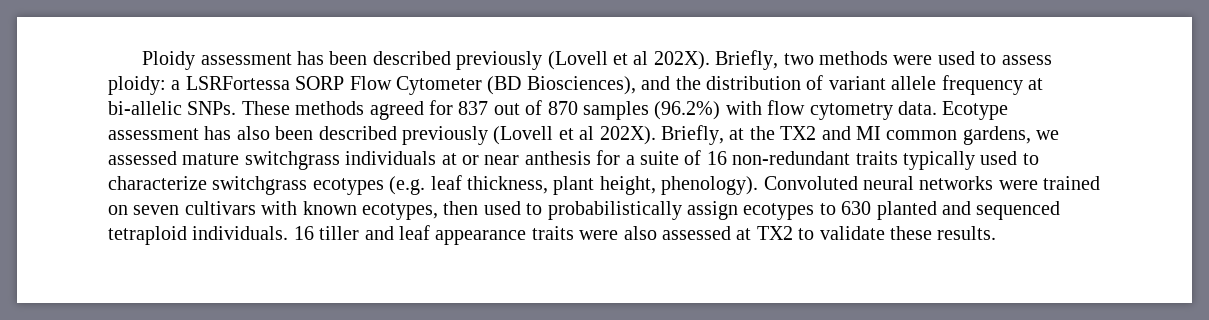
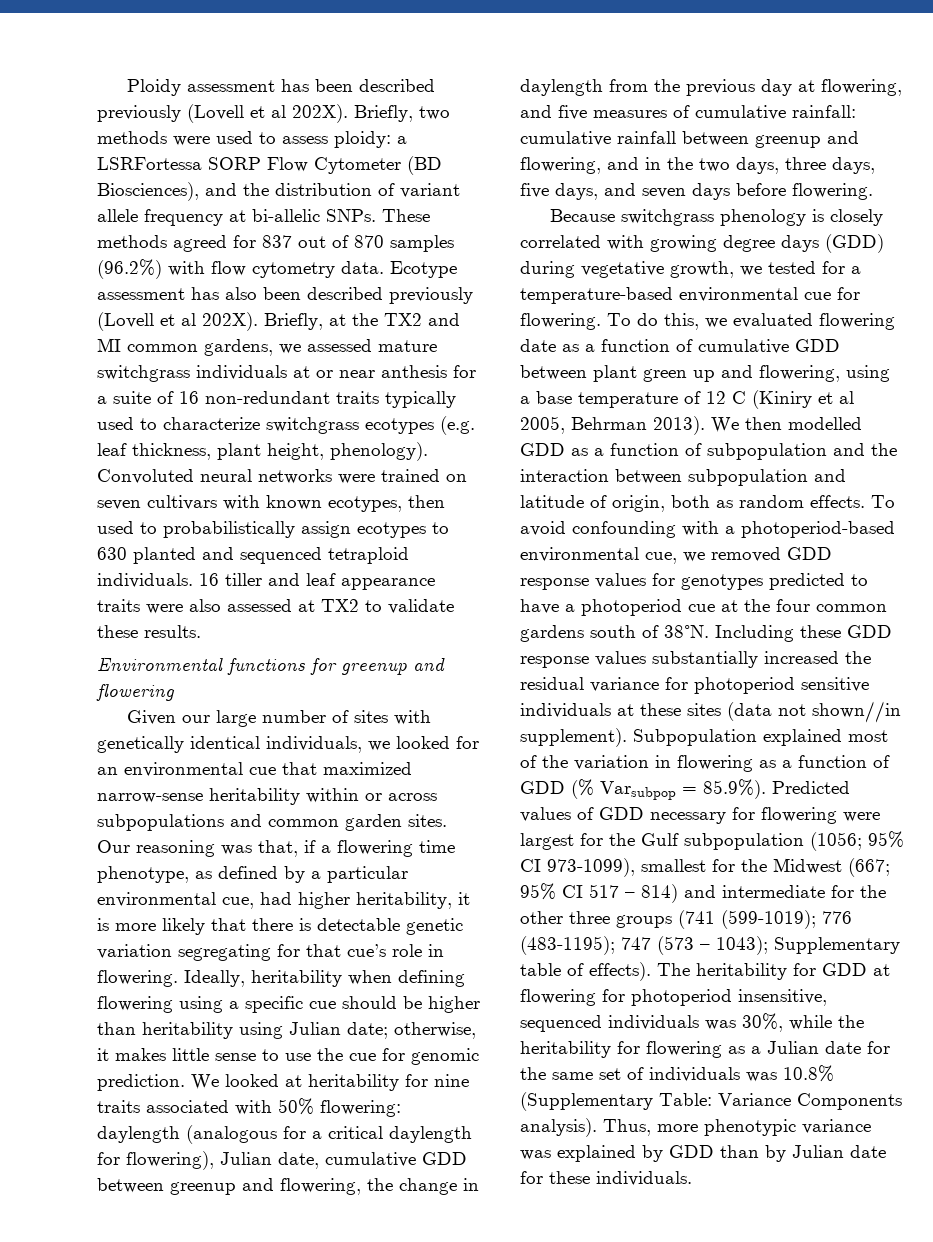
+ Environmental functions for greenup and flowering
+ Given our large number of sites with genetically identical individuals, we looked for an environmental cue that maximized narrow-sense heritability within or across subpopulations and common garden sites. Our reasoning was that, if a flowering time phenotype, as defined by a particular environmental cue, had higher heritability, it is more likely that there is detectable genetic variation segregating for that cue’s role in flowering. Ideally, heritability when defining flowering using a specific cue should be higher than heritability using Julian date; otherwise, it makes little sense to use the cue for genomic prediction. We looked at heritability for nine traits associated with 50% flowering: daylength (analogous for a critical daylength for flowering), Julian date, cumulative GDD between greenup and flowering, the change in daylength from the previous day at flowering, and five measures of cumulative rainfall: cumulative rainfall between greenup and flowering, and in the two days, three days, five days, and seven days before flowering.
+ Because switchgrass phenology is closely correlated with growing degree days (GDD) during vegetative growth, we tested for a temperature-based environmental cue for flowering. To do this, we evaluated flowering date as a function of cumulative GDD between plant green up and flowering, using a base temperature of 12 C (Kiniry et al 2005, Behrman 2013). We then modelled GDD as a function of subpopulation and the interaction between subpopulation and latitude of origin, both as random effects. To avoid confounding with a photoperiod-based environmental cue, we removed GDD response values for genotypes predicted to have a photoperiod cue at the four common gardens south of 38°N. Including these GDD response values substantially increased the residual variance for photoperiod sensitive individuals at these sites (data not shown//in supplement). Subpopulation explained most of the variation in flowering as a function of GDD (% Varsubpop = 85.9%). Predicted values of GDD necessary for flowering were largest for the Gulf subpopulation (1056; 95% CI 973-1099), smallest for the Midwest (667; 95% CI 517 – 814) and intermediate for the other three groups (741 (599-1019); 776 (483-1195); 747 (573 – 1043); Supplementary table of effects). The heritability for GDD at flowering for photoperiod insensitive, sequenced individuals was 30%, while the heritability for flowering as a Julian date for the same set of individuals was 10.8% (Supplementary Table: Variance Components analysis). Thus, more phenotypic variance was explained by GDD than by Julian date for these individuals.

